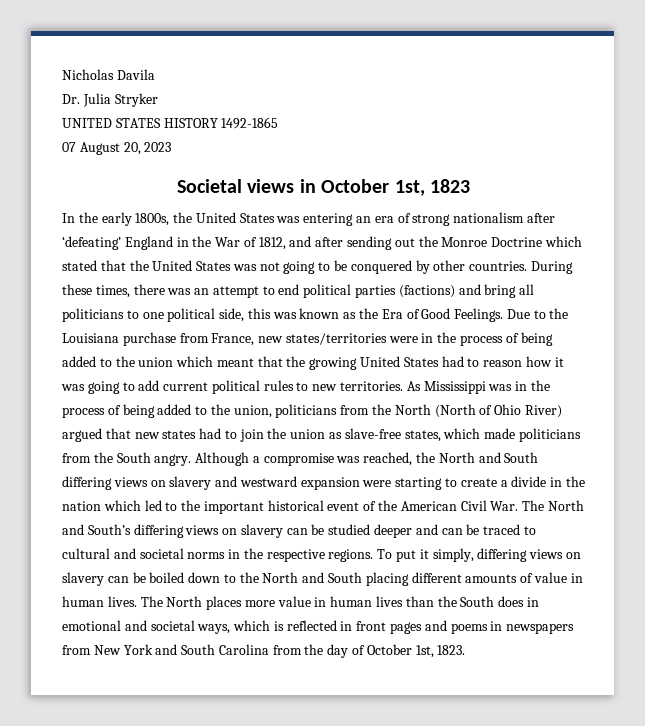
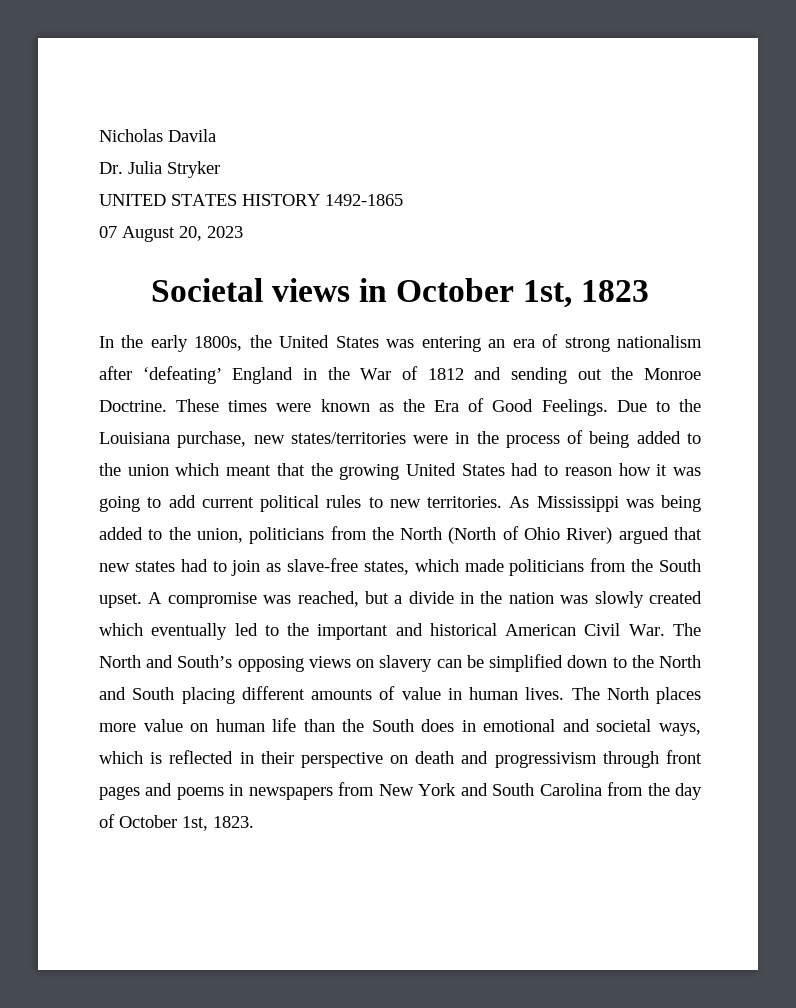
- In the early 1800s, the United States was entering an era of strong nationalism after ‘defeating’ England in the War of 1812, and after sending out the Monroe Doctrine which stated that the United States was not going to be conquered by other countries. During these times, there was an attempt to end political parties (factions) and bring all politicians to one political side, this was known as the Era of Good Feelings.
+ In the early 1800s, the United States was entering an era of strong nationalism after ‘defeating’ England in the War of 1812 and sending out the Monroe Doctrine. These times were known as the Era of Good Feelings.
- Due to the Louisiana purchase from France, new states/territories were in the process of being added to the union which meant that the growing United States had to reason how it was going to add current political rules to new territories.
+ Due to the Louisiana purchase, new states/territories were in the process of being added to the union which meant that the growing United States had to reason how it was going to add current political rules to new territories.
- As Mississippi was in the process of being added to the union, politicians from the North (North of Ohio River) argued that new states had to join the union as slave-free states, which made politicians from the South angry. Although a compromise was reached, the North and South differing views on slavery and westward expansion were starting to create a divide in the nation which led to the important historical event of the American Civil War. The North and South’s differing views on slavery can be studied deeper and can be traced to cultural and societal norms in the respective regions. To put it simply, differing views on slavery can be boiled down to the North and South placing different amounts of value in human lives.
+ As Mississippi was being added to the union, politicians from the North (North of Ohio River) argued that new states had to join as slave-free states, which made politicians from the South upset. A compromise was reached, but a divide in the nation was slowly created which eventually led to the important and historical American Civil War. The North and South’s opposing views on slavery can be simplified down to the North and South placing different amounts of value in human lives.
- The North places more value in human lives than the South does in emotional and societal ways, which is reflected in front pages and poems in newspapers from New York and South Carolina from the day of October 1st, 1823.
+ The North places more value on human life than the South does in emotional and societal ways, which is reflected in their perspective on death and progressivism through front pages and poems in newspapers from New York and South Carolina from the day of October 1st, 1823.

